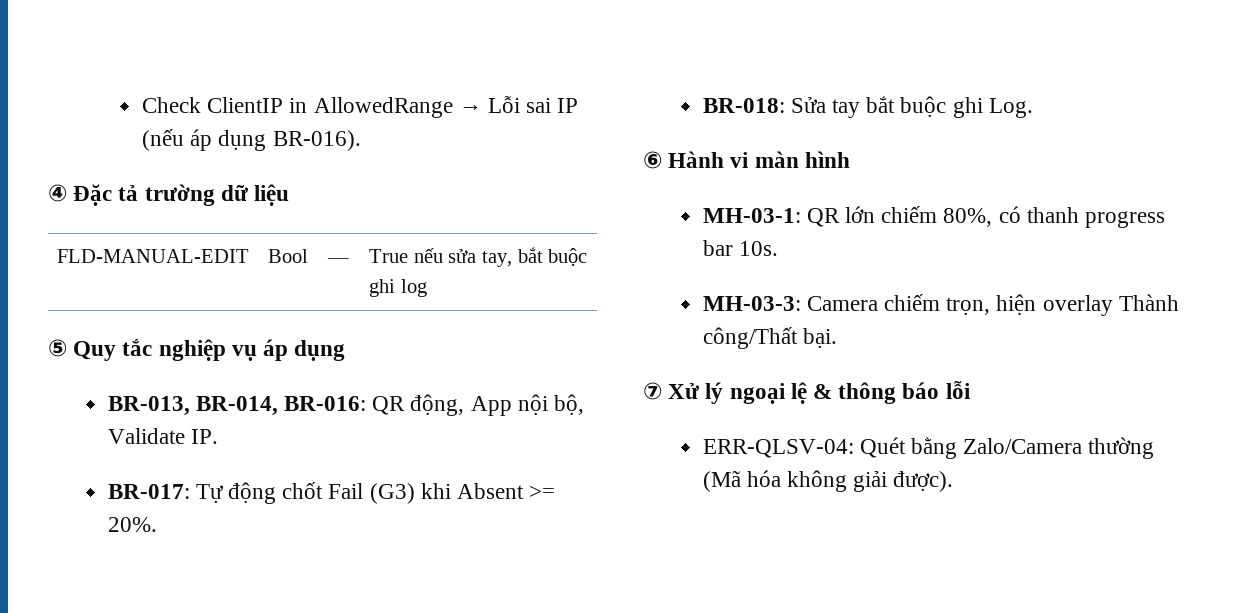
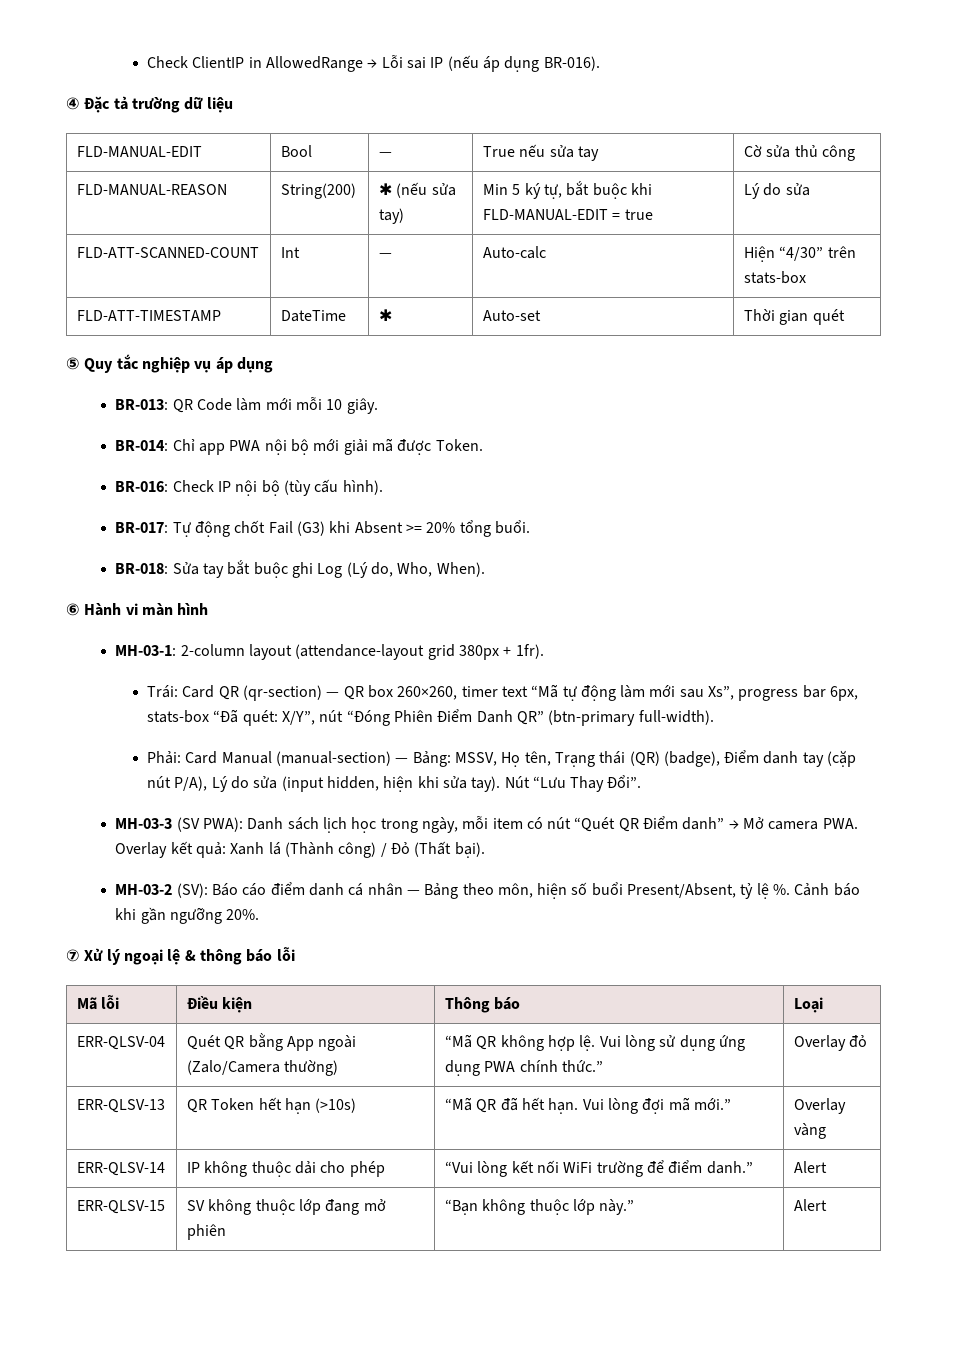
- FLD-MANUAL-EDIT | Bool | — | True nếu sửa tay, bắt buộc ghi log
+ FLD-MANUAL-EDIT | Bool | — | True nếu sửa tay | Cờ sửa thủ công
+ FLD-MANUAL-REASON | String(200) | ✱ (nếu sửa tay) | Min 5 ký tự, bắt buộc khi FLD-MANUAL-EDIT = true | Lý do sửa
+ FLD-ATT-SCANNED-COUNT | Int | — | Auto-calc | Hiện “4/30” trên stats-box
+ FLD-ATT-TIMESTAMP | DateTime | ✱ | Auto-set | Thời gian quét
- BR-013, BR-014, BR-016: QR động, App nội bộ, Validate IP.
+ BR-013: QR Code làm mới mỗi 10 giây.
+ BR-014: Chỉ app PWA nội bộ mới giải mã được Token.
+ BR-016: Check IP nội bộ (tùy cấu hình).
- BR-017: Tự động chốt Fail (G3) khi Absent >= 20%.
+ BR-017: Tự động chốt Fail (G3) khi Absent >= 20% tổng buổi.
- BR-018: Sửa tay bắt buộc ghi Log.
+ BR-018: Sửa tay bắt buộc ghi Log (Lý do, Who, When).
- MH-03-1: QR lớn chiếm 80%, có thanh progress bar 10s.
- MH-03-3: Camera chiếm trọn, hiện overlay Thành công/Thất bại.
+ MH-03-1: 2-column layout (attendance-layout grid 380px + 1fr).
+ Trái: Card QR (qr-section) — QR box 260×260, timer text “Mã tự động làm mới sau Xs”, progress bar 6px, stats-box “Đã quét: X/Y”, nút “Đóng Phiên Điểm Danh QR” (btn-primary full-width).
+ Phải: Card Manual (manual-section) — Bảng: MSSV, Họ tên, Trạng thái (QR) (badge), Điểm danh tay (cặp nút P/A), Lý do sửa (input hidden, hiện khi sửa tay). Nút “Lưu Thay Đổi”.
+ MH-03-3 (SV PWA): Danh sách lịch học trong ngày, mỗi item có nút “Quét QR Điểm danh” → Mở camera PWA. Overlay kết quả: Xanh lá (Thành công) / Đỏ (Thất bại).
+ MH-03-2 (SV): Báo cáo điểm danh cá nhân — Bảng theo môn, hiện số buổi Present/Absent, tỷ lệ %. Cảnh báo khi gần ngưỡng 20%.
- ERR-QLSV-04: Quét bằng Zalo/Camera thường (Mã hóa không giải được).
+ Mã lỗi | Điều kiện | Thông báo | Loại
+ ERR-QLSV-04 | Quét QR bằng App ngoài (Zalo/Camera thường) | “Mã QR không hợp lệ. Vui lòng sử dụng ứng dụng PWA chính thức.” | Overlay đỏ
+ ERR-QLSV-13 | QR Token hết hạn (>10s) | “Mã QR đã hết hạn. Vui lòng đợi mã mới.” | Overlay vàng
+ ERR-QLSV-14 | IP không thuộc dải cho phép | “Vui lòng kết nối WiFi trường để điểm danh.” | Alert
+ ERR-QLSV-15 | SV không thuộc lớp đang mở phiên | “Bạn không thuộc lớp này.” | Alert

